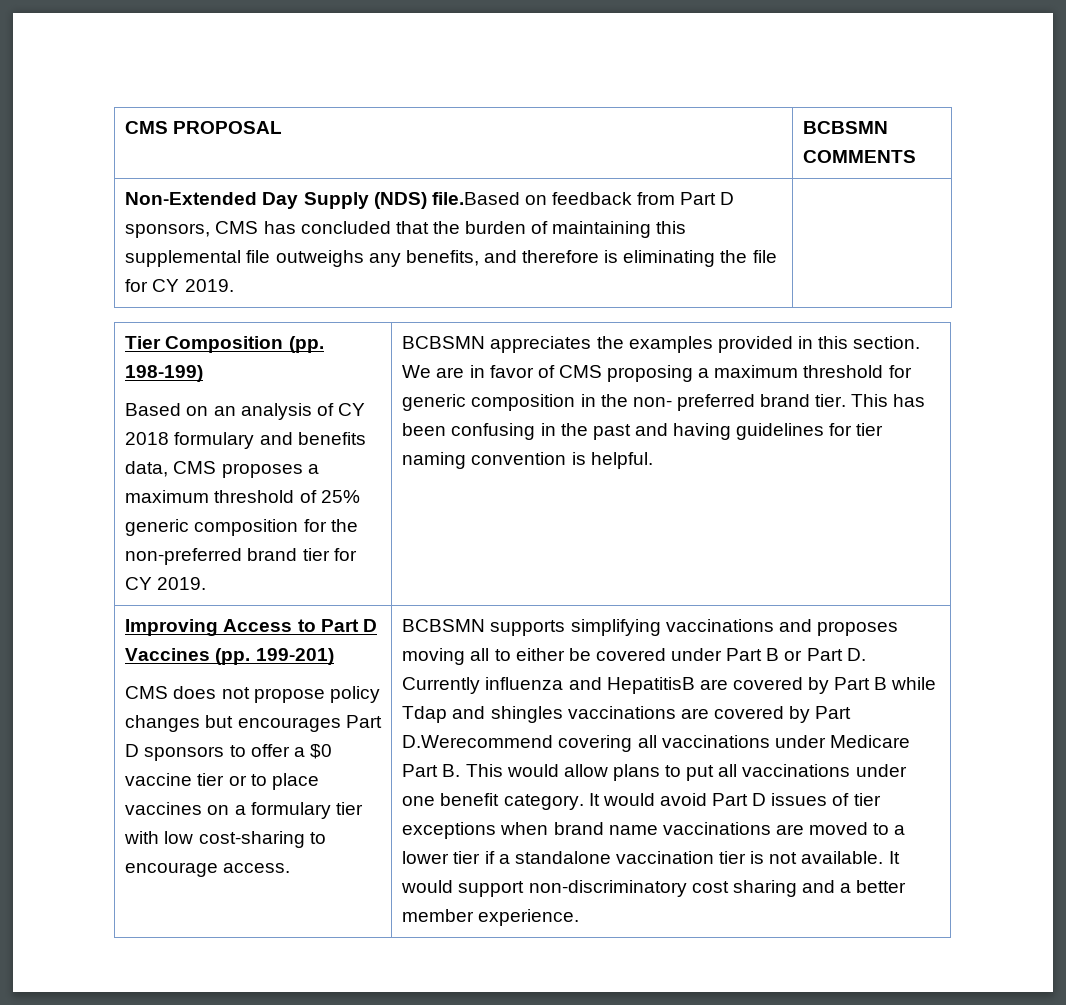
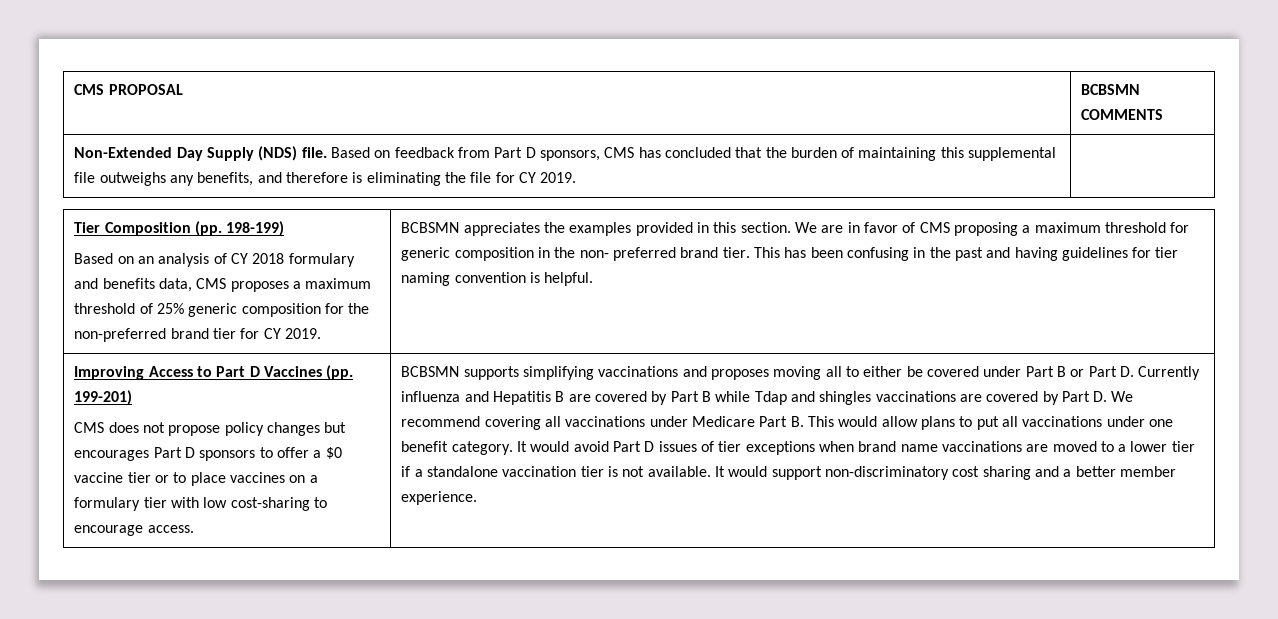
- Non-Extended Day Supply (NDS) file.Based on feedback from Part D sponsors, CMS has concluded that the burden of maintaining this supplemental file outweighs any benefits, and therefore is eliminating the file for CY 2019. |
+ Non-Extended Day Supply (NDS) file. Based on feedback from Part D sponsors, CMS has concluded that the burden of maintaining this supplemental file outweighs any benefits, and therefore is eliminating the file for CY 2019. |
- BCBSMN supports simplifying vaccinations and proposes moving all to either be covered under Part B or Part D. Currently influenza and HepatitisB are covered by Part B while Tdap and shingles vaccinations are covered by Part D.Werecommend covering all vaccinations under Medicare Part B. This would allow plans to put all vaccinations under one benefit category.
+ BCBSMN supports simplifying vaccinations and proposes moving all to either be covered under Part B or Part D. Currently influenza and Hepatitis B are covered by Part B while Tdap and shingles vaccinations are covered by Part D. We recommend covering all vaccinations under Medicare Part B. This would allow plans to put all vaccinations under one benefit category.

